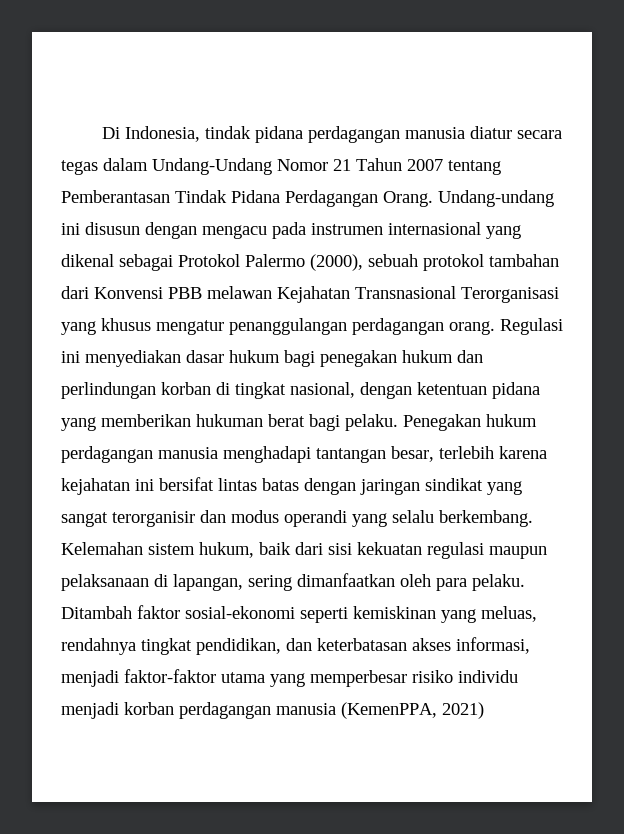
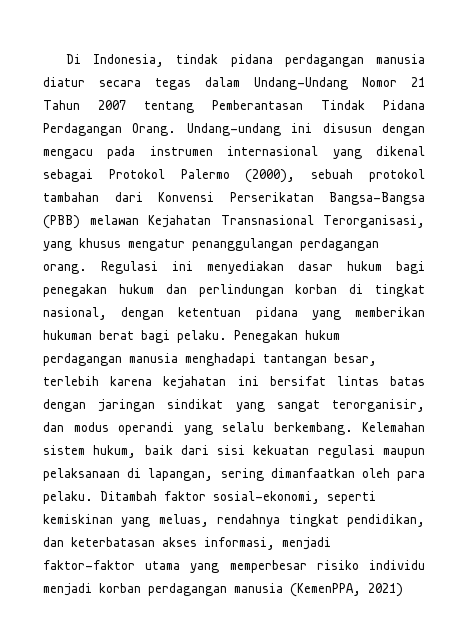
- Undang-undang ini disusun dengan mengacu pada instrumen internasional yang dikenal sebagai Protokol Palermo (2000), sebuah protokol tambahan dari Konvensi PBB melawan Kejahatan Transnasional Terorganisasi yang khusus mengatur penanggulangan perdagangan orang.
+ Undang-undang ini disusun dengan mengacu pada instrumen internasional yang dikenal sebagai Protokol Palermo (2000), sebuah protokol tambahan dari Konvensi Perserikatan Bangsa-Bangsa (PBB) melawan Kejahatan Transnasional Terorganisasi, yang khusus mengatur penanggulangan perdagangan orang.
- Penegakan hukum perdagangan manusia menghadapi tantangan besar, terlebih karena kejahatan ini bersifat lintas batas dengan jaringan sindikat yang sangat terorganisir dan modus operandi yang selalu berkembang.
+ Penegakan hukum perdagangan manusia menghadapi tantangan besar, terlebih karena kejahatan ini bersifat lintas batas dengan jaringan sindikat yang sangat terorganisir, dan modus operandi yang selalu berkembang.
- Ditambah faktor sosial-ekonomi seperti kemiskinan yang meluas, rendahnya tingkat pendidikan, dan keterbatasan akses informasi, menjadi faktor-faktor utama yang memperbesar risiko individu menjadi korban perdagangan manusia (KemenPPA, 2021)
+ Ditambah faktor sosial-ekonomi, seperti kemiskinan yang meluas, rendahnya tingkat pendidikan, dan keterbatasan akses informasi, menjadi faktor-faktor utama yang memperbesar risiko individu menjadi korban perdagangan manusia (KemenPPA, 2021)

